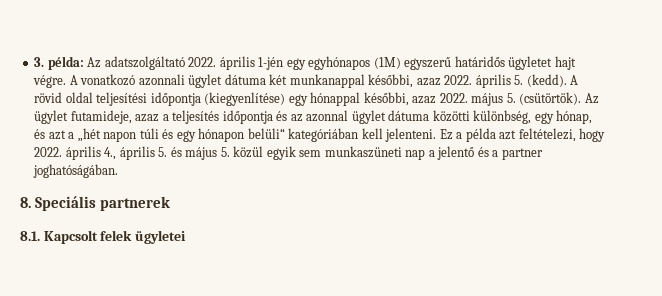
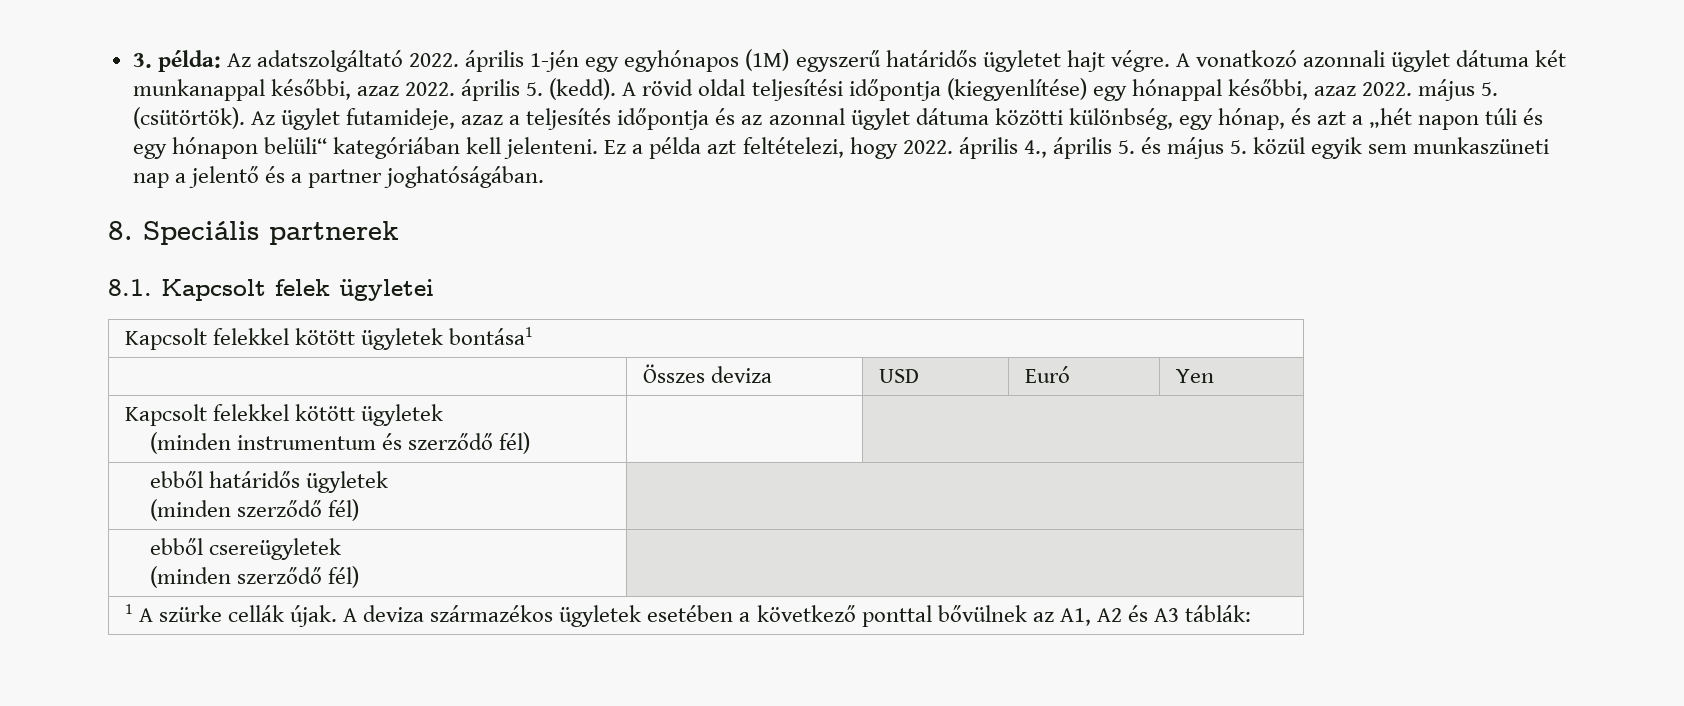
+ Kapcsolt felekkel kötött ügyletek bontása1
+ | Összes deviza | USD | Euró | Yen
+ Kapcsolt felekkel kötött ügyletek
+ (minden instrumentum és szerződő fél) | |
+ ebből határidős ügyletek
+ (minden szerződő fél) |
+ ebből csereügyletek
+ (minden szerződő fél) |
+ 1 A szürke cellák újak. A deviza származékos ügyletek esetében a következő ponttal bővülnek az A1, A2 és A3 táblák:

